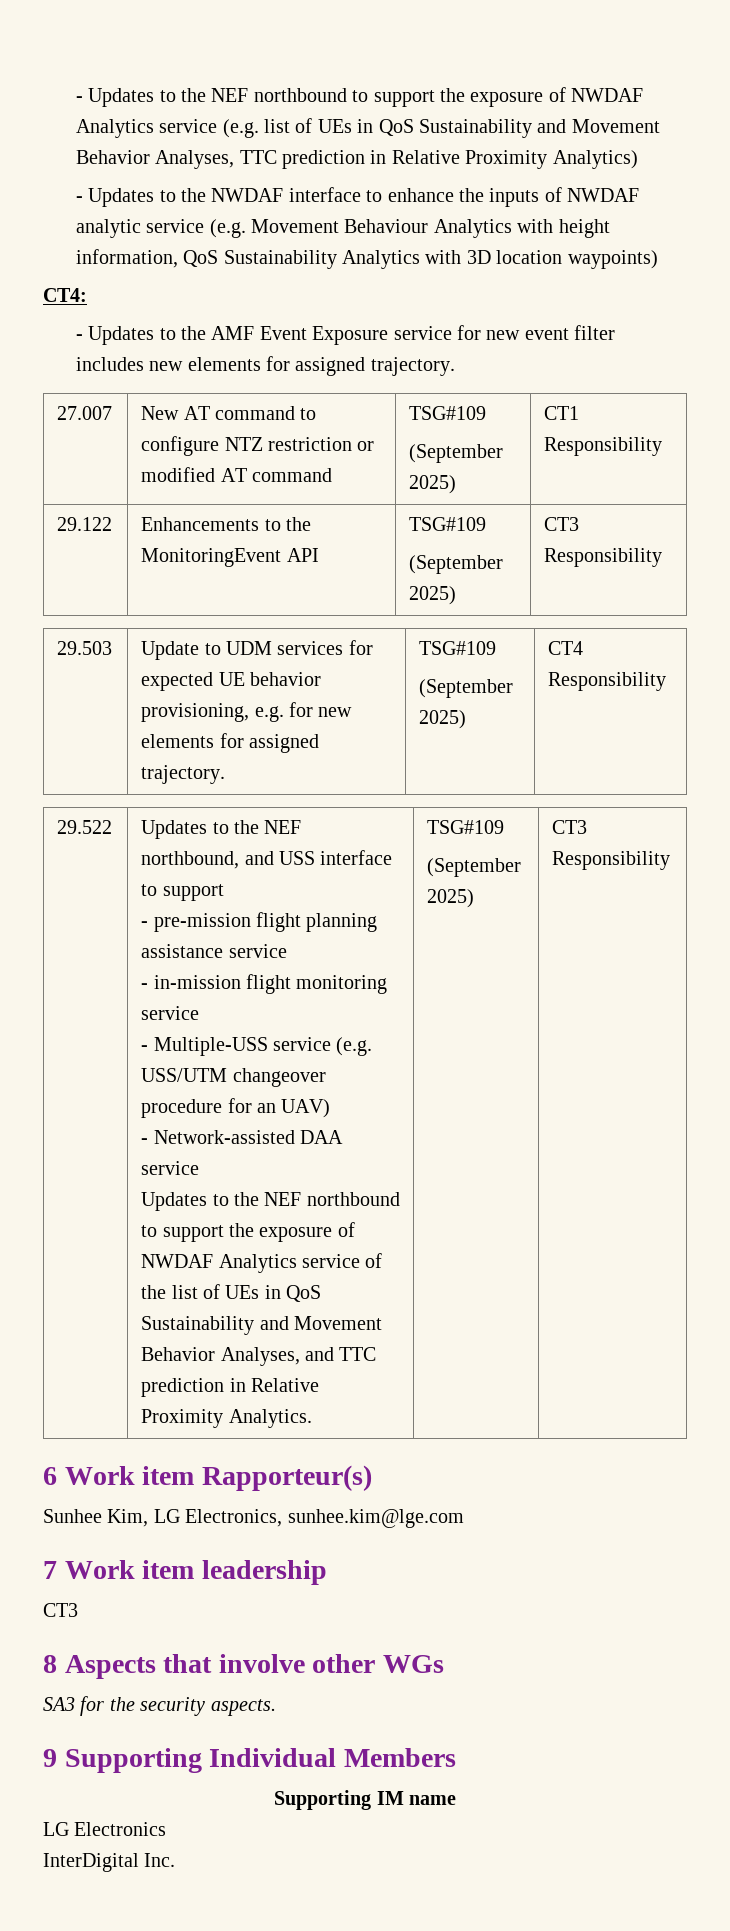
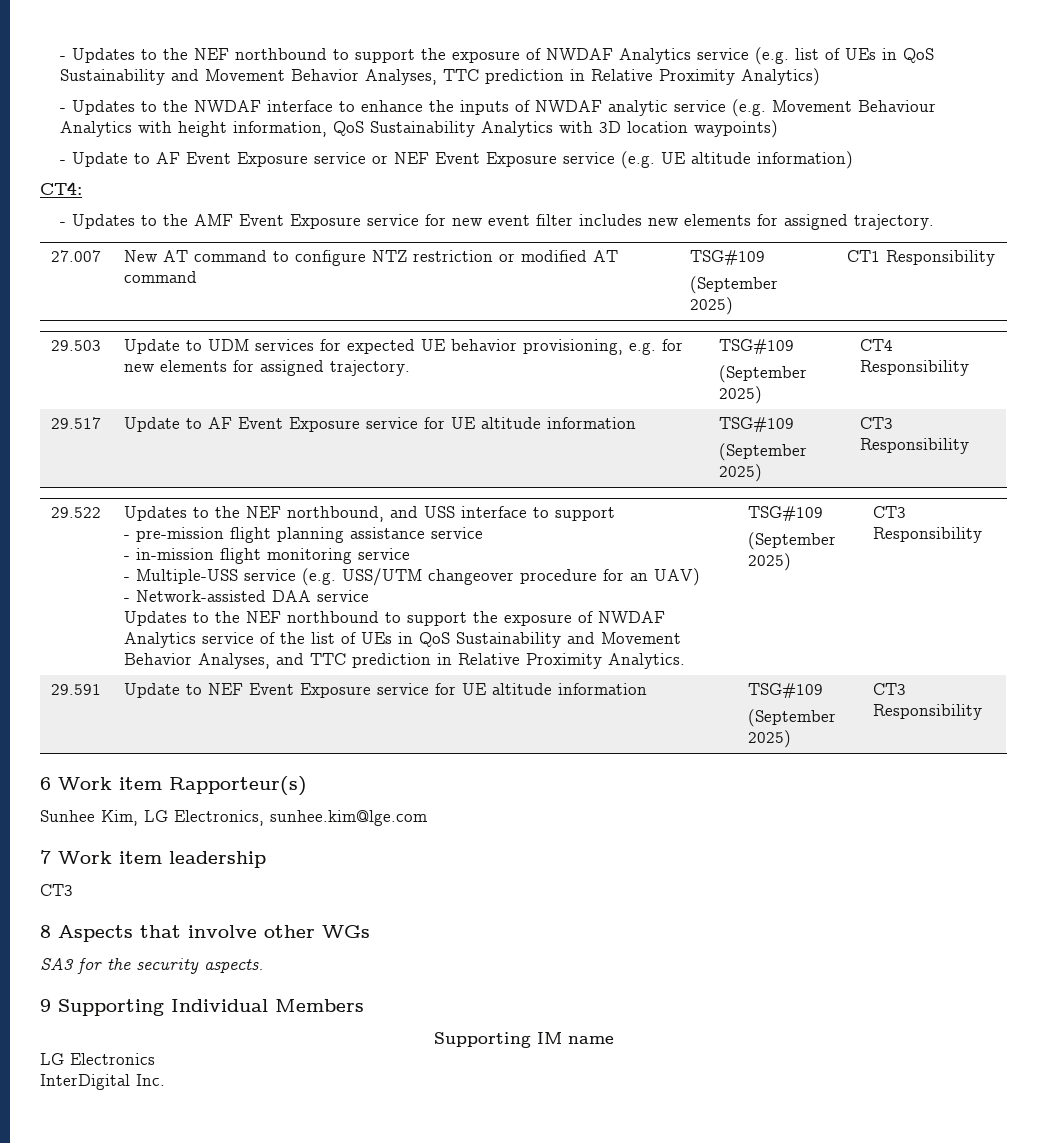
+ - Update to AF Event Exposure service or NEF Event Exposure service (e.g. UE altitude information)
- 29.122 | Enhancements to the MonitoringEvent API | TSG#109
- (September 2025) | CT3 Responsibility
+ 29.517 | Update to AF Event Exposure service for UE altitude information | TSG#109
+ (September 2025) | CT3 Responsibility
+ 29.591 | Update to NEF Event Exposure service for UE altitude information | TSG#109
+ (September 2025) | CT3 Responsibility

